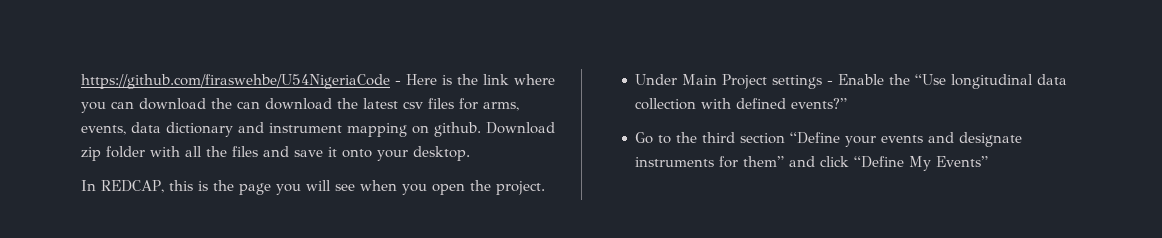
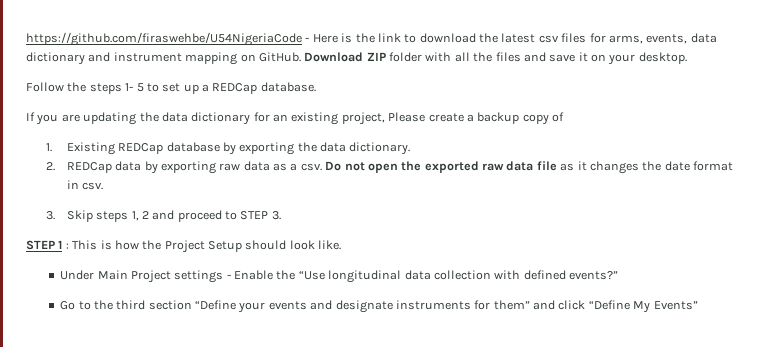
- https://github.com/firaswehbe/U54NigeriaCode - Here is the link where you can download the can download the latest csv files for arms, events, data dictionary and instrument mapping on github. Download zip folder with all the files and save it onto your desktop.
+ https://github.com/firaswehbe/U54NigeriaCode - Here is the link to download the latest csv files for arms, events, data dictionary and instrument mapping on GitHub. Download ZIP folder with all the files and save it on your desktop.
- In REDCAP, this is the page you will see when you open the project.
+ Follow the steps 1- 5 to set up a REDCap database.
+ If you are updating the data dictionary for an existing project, Please create a backup copy of
+ 1. Existing REDCap database by exporting the data dictionary.
+ 2. REDCap data by exporting raw data as a csv. Do not open the exported raw data file as it changes the date format in csv.
+ 3. Skip steps 1, 2 and proceed to STEP 3.
+ STEP 1 : This is how the Project Setup should look like.

